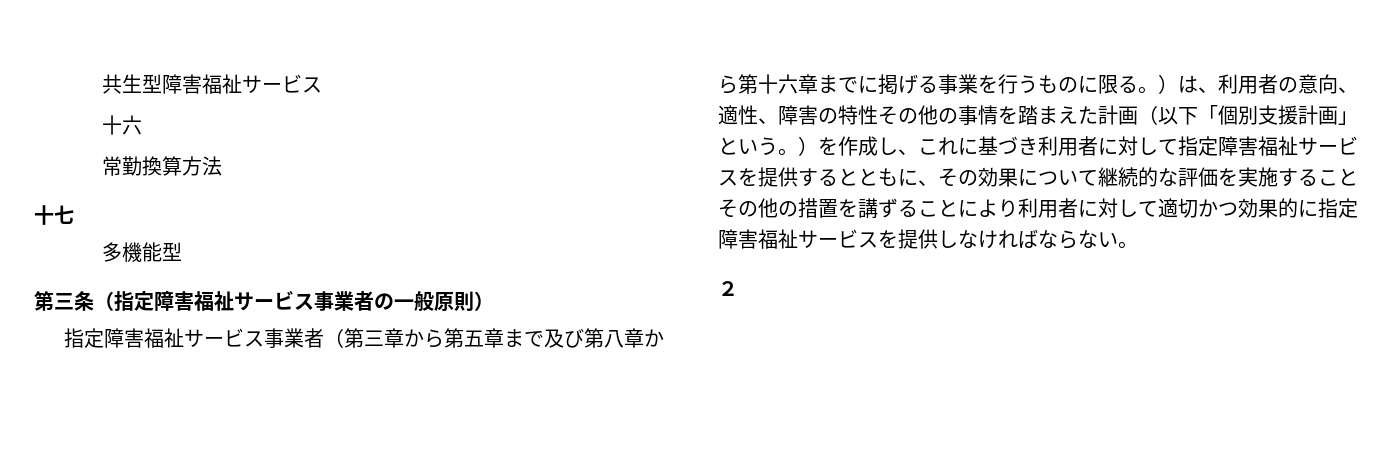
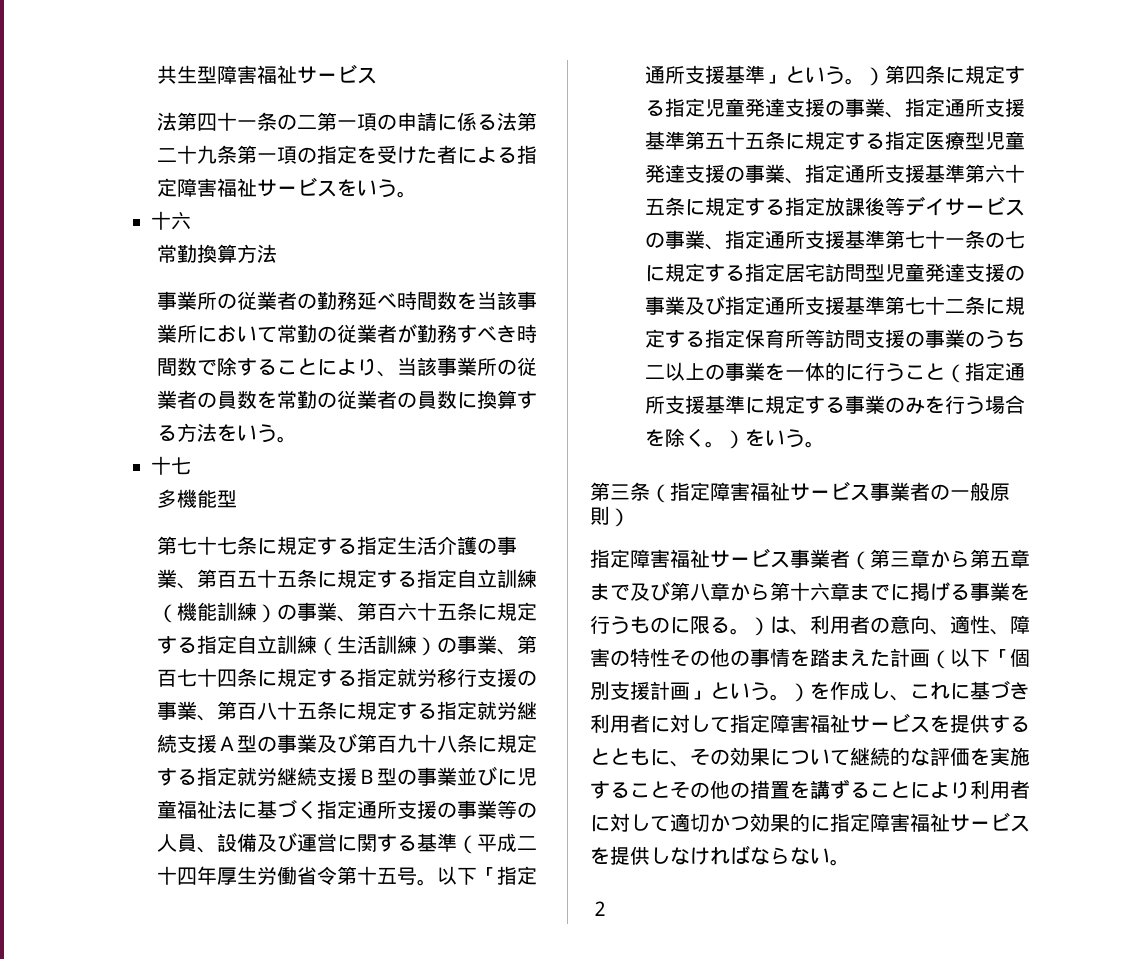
  共生型障害福祉サービス
+ 法第四十一条の二第一項の申請に係る法第二十九条第一項の指定を受けた者による指定障害福祉サービスをいう。
  十六
  常勤換算方法
+ 事業所の従業者の勤務延べ時間数を当該事業所において常勤の従業者が勤務すべき時間数で除することにより、当該事業所の従業者の員数を常勤の従業者の員数に換算する方法をいう。
  十七
  多機能型
+ 第七十七条に規定する指定生活介護の事業、第百五十五条に規定する指定自立訓練（機能訓練）の事業、第百六十五条に規定する指定自立訓練（生活訓練）の事業、第百七十四条に規定する指定就労移行支援の事業、第百八十五条に規定する指定就労継続支援Ａ型の事業及び第百九十八条に規定する指定就労継続支援Ｂ型の事業並びに児童福祉法に基づく指定通所支援の事業等の人員、設備及び運営に関する基準（平成二十四年厚生労働省令第十五号。以下「指定通所支援基準」という。）第四条に規定する指定児童発達支援の事業、指定通所支援基準第五十五条に規定する指定医療型児童発達支援の事業、指定通所支援基準第六十五条に規定する指定放課後等デイサービスの事業、指定通所支援基準第七十一条の七に規定する指定居宅訪問型児童発達支援の事業及び指定通所支援基準第七十二条に規定する指定保育所等訪問支援の事業のうち二以上の事業を一体的に行うこと（指定通所支援基準に規定する事業のみを行う場合を除く。）をいう。

